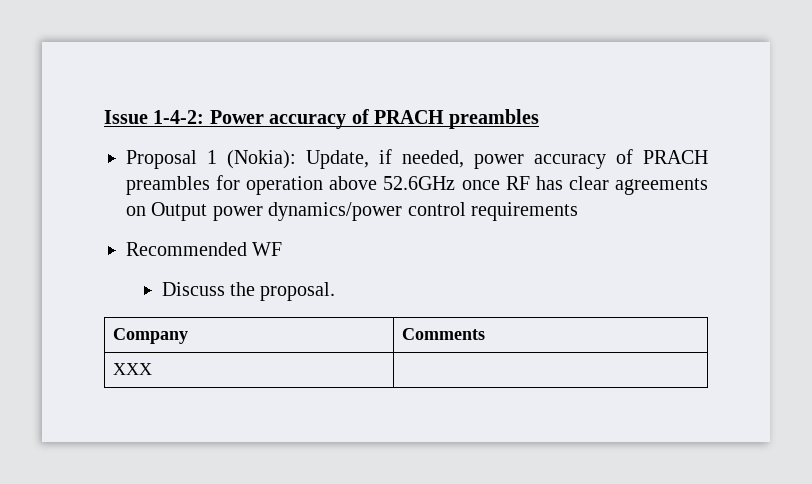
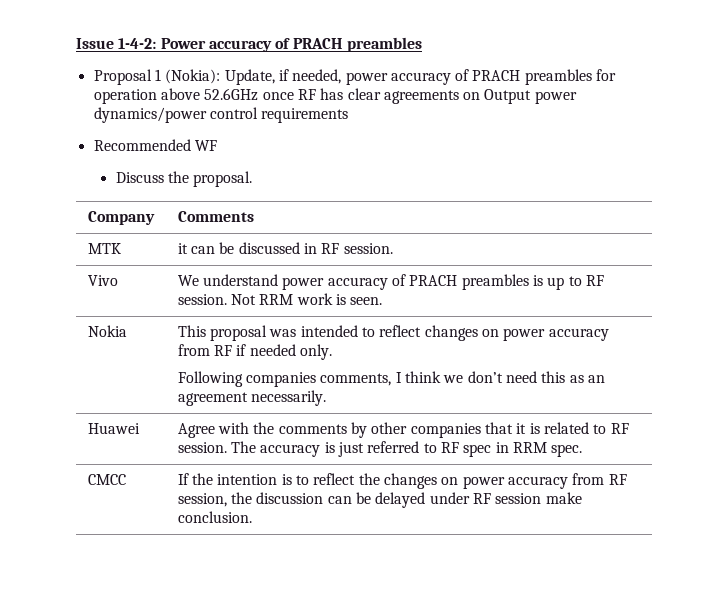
- XXX |
+ MTK | it can be discussed in RF session.
+ Vivo | We understand power accuracy of PRACH preambles is up to RF session. Not RRM work is seen.
+ Nokia | This proposal was intended to reflect changes on power accuracy from RF if needed only.
+ Following companies comments, I think we don’t need this as an agreement necessarily.
+ Huawei | Agree with the comments by other companies that it is related to RF session. The accuracy is just referred to RF spec in RRM spec.
+ CMCC | If the intention is to reflect the changes on power accuracy from RF session, the discussion can be delayed under RF session make conclusion.

